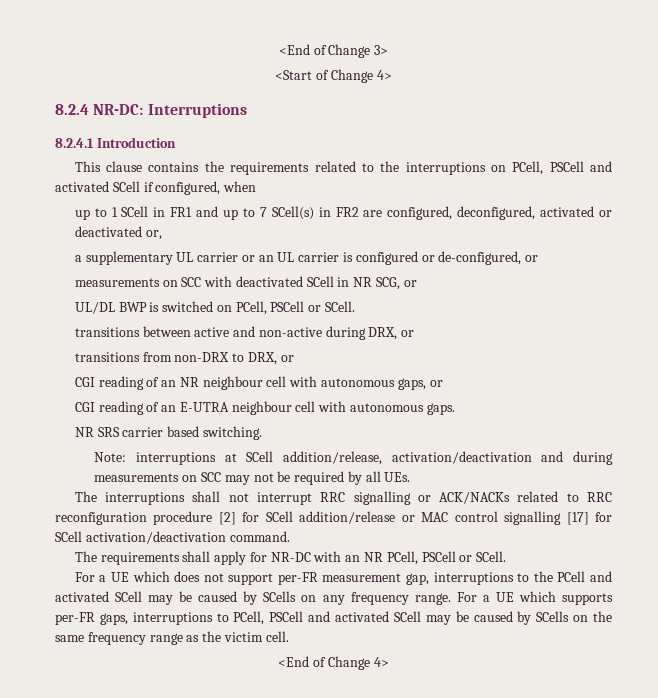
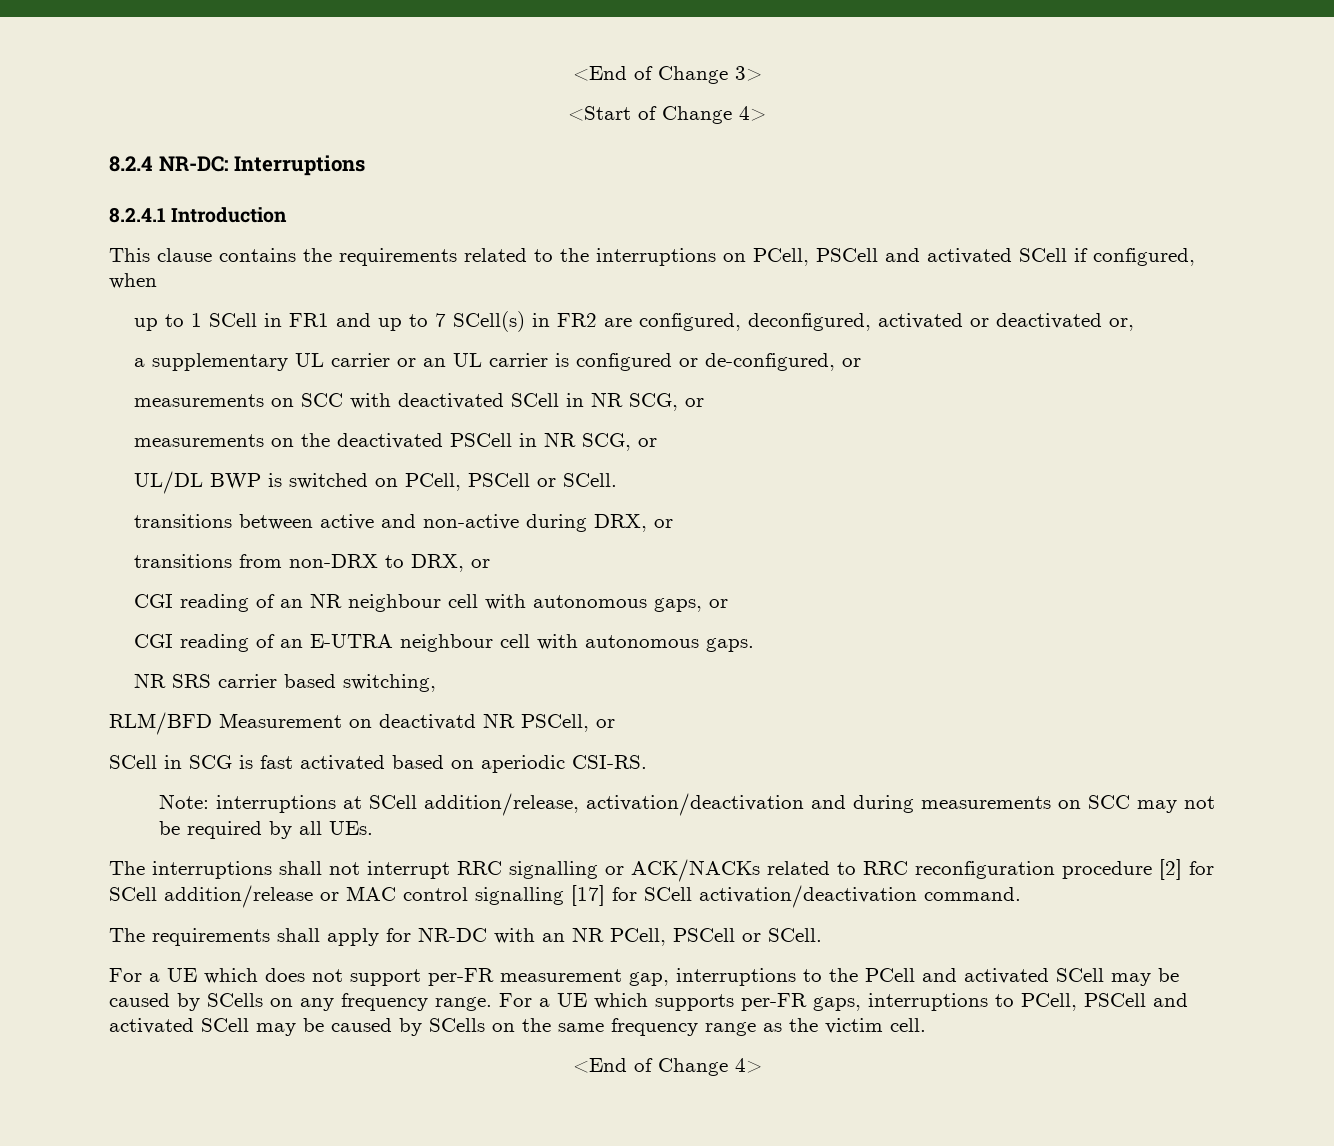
+ measurements on the deactivated PSCell in NR SCG, or
- NR SRS carrier based switching.
+ NR SRS carrier based switching,
+ RLM/BFD Measurement on deactivatd NR PSCell, or
+ SCell in SCG is fast activated based on aperiodic CSI-RS.

